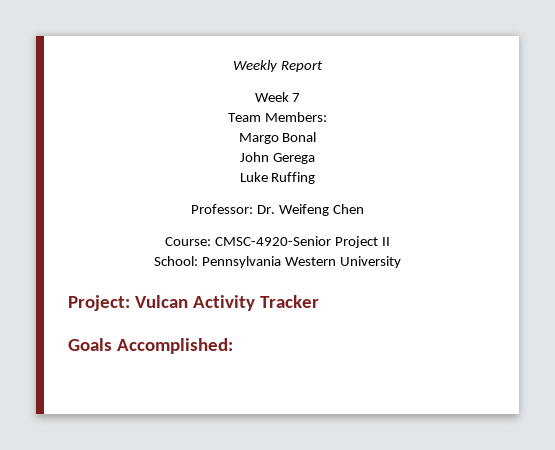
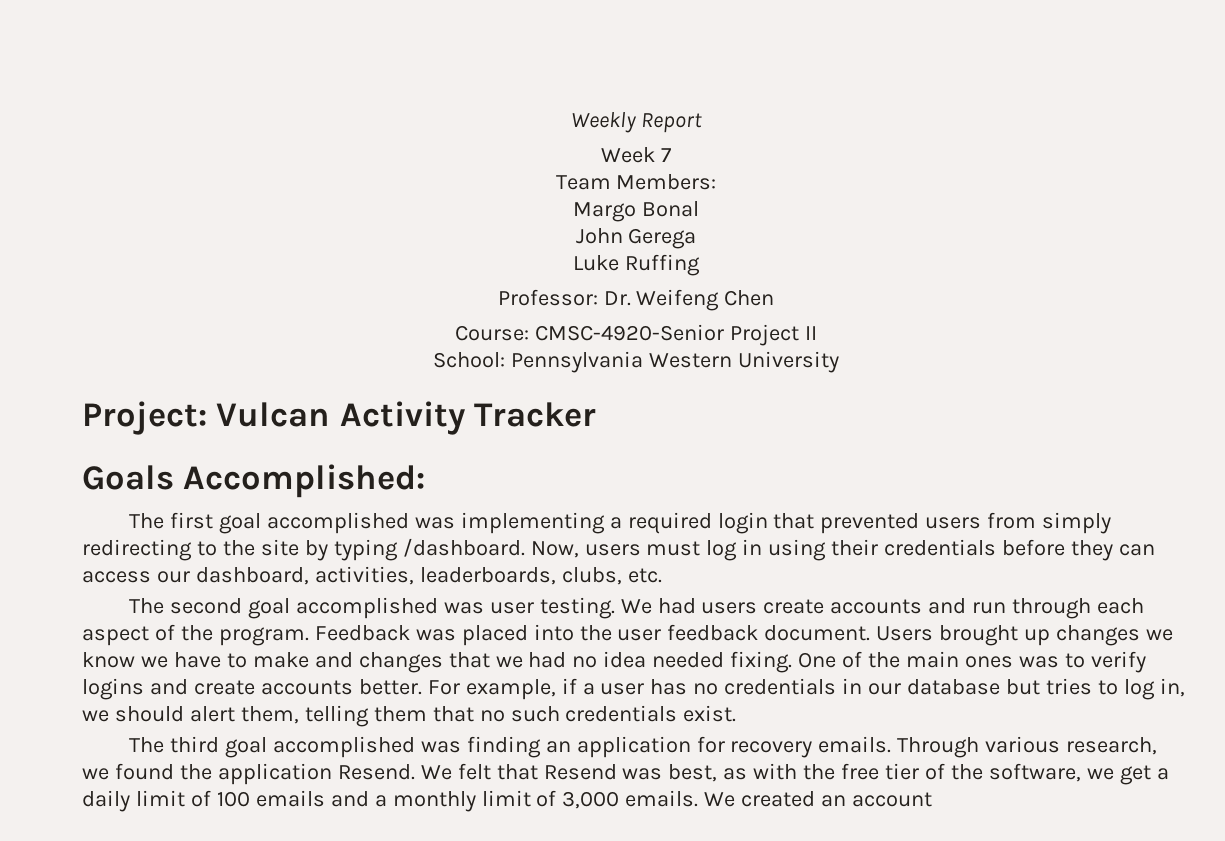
+ The first goal accomplished was implementing a required login that prevented users from simply redirecting to the site by typing /dashboard. Now, users must log in using their credentials before they can access our dashboard, activities, leaderboards, clubs, etc.
+ The second goal accomplished was user testing. We had users create accounts and run through each aspect of the program. Feedback was placed into the user feedback document. Users brought up changes we know we have to make and changes that we had no idea needed fixing. One of the main ones was to verify logins and create accounts better. For example, if a user has no credentials in our database but tries to log in, we should alert them, telling them that no such credentials exist.
+ The third goal accomplished was finding an application for recovery emails. Through various research, we found the application Resend. We felt that Resend was best, as with the free tier of the software, we get a daily limit of 100 emails and a monthly limit of 3,000 emails. We created an account

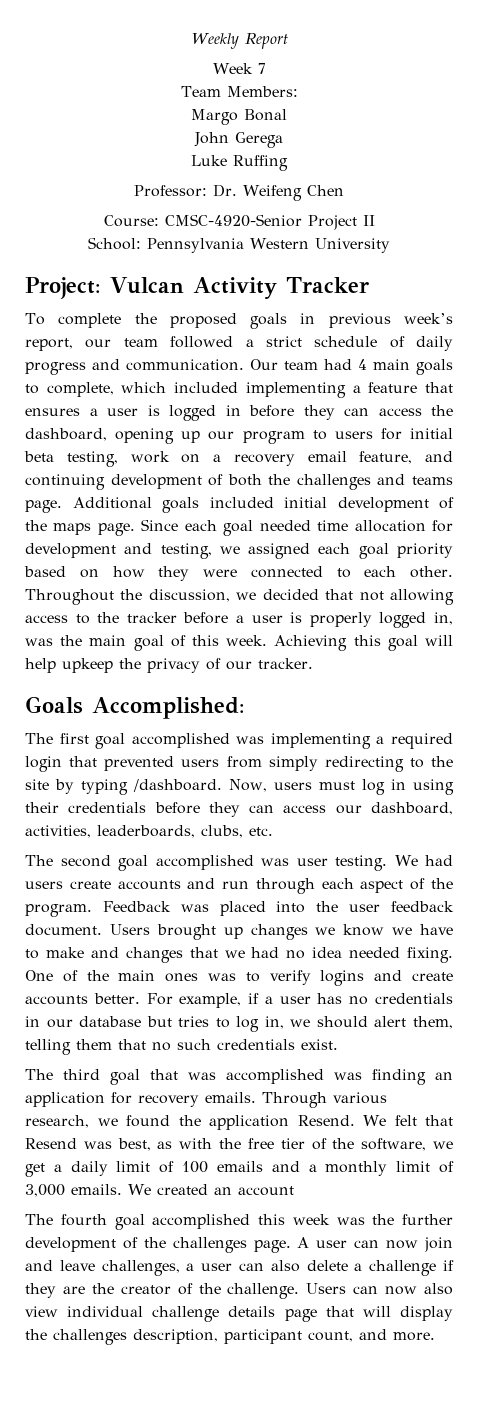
+ To complete the proposed goals in previous week’s report, our team followed a strict schedule of daily progress and communication. Our team had 4 main goals to complete, which included implementing a feature that ensures a user is logged in before they can access the dashboard, opening up our program to users for initial beta testing, work on a recovery email feature, and continuing development of both the challenges and teams page. Additional goals included initial development of the maps page. Since each goal needed time allocation for development and testing, we assigned each goal priority based on how they were connected to each other. Throughout the discussion, we decided that not allowing access to the tracker before a user is properly logged in, was the main goal of this week. Achieving this goal will help upkeep the privacy of our tracker.
- The third goal accomplished was finding an application for recovery emails.
+ The third goal that was accomplished was finding an application for recovery emails.
+ The fourth goal accomplished this week was the further development of the challenges page. A user can now join and leave challenges, a user can also delete a challenge if they are the creator of the challenge. Users can now also view individual challenge details page that will display the challenges description, participant count, and more.

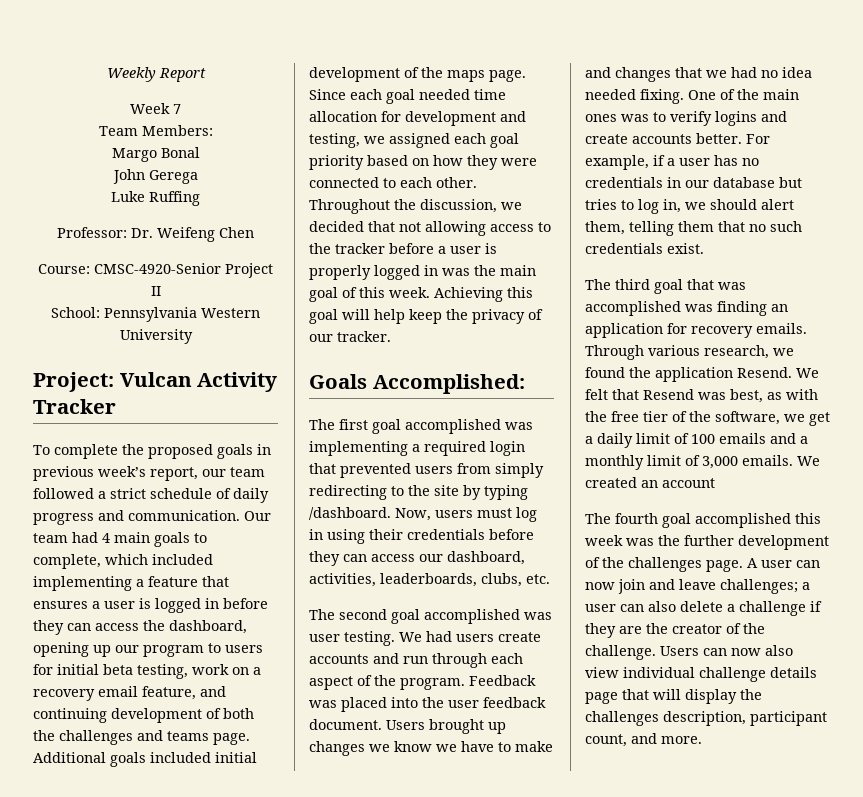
- Throughout the discussion, we decided that not allowing access to the tracker before a user is properly logged in, was the main goal of this week.
+ Throughout the discussion, we decided that not allowing access to the tracker before a user is properly logged in was the main goal of this week.
- Achieving this goal will help upkeep the privacy of our tracker.
+ Achieving this goal will help keep the privacy of our tracker.
- A user can now join and leave challenges, a user can also delete a challenge if they are the creator of the challenge.
+ A user can now join and leave challenges; a user can also delete a challenge if they are the creator of the challenge.

